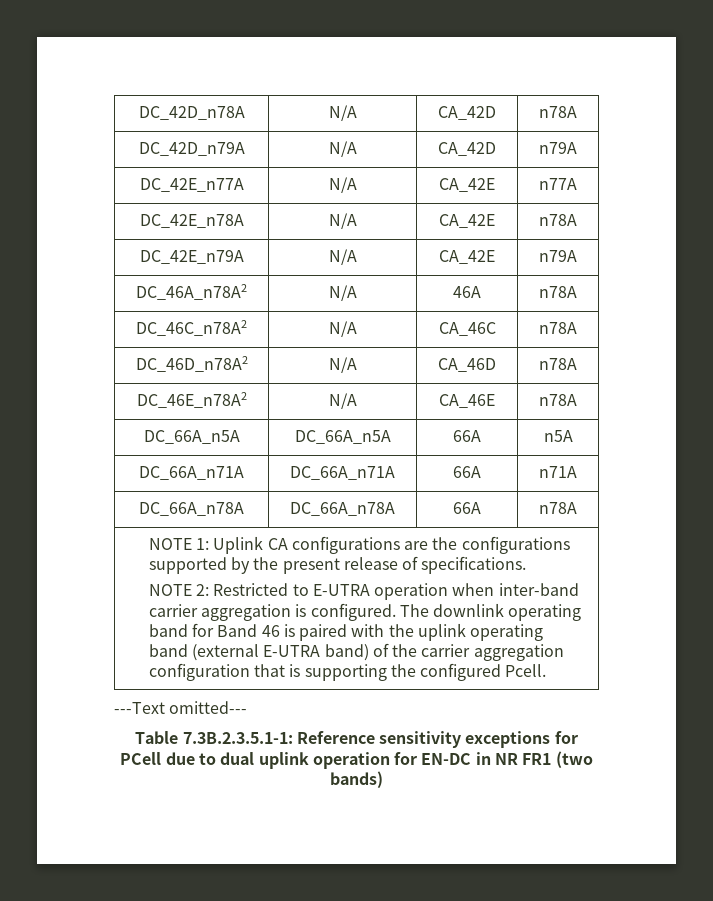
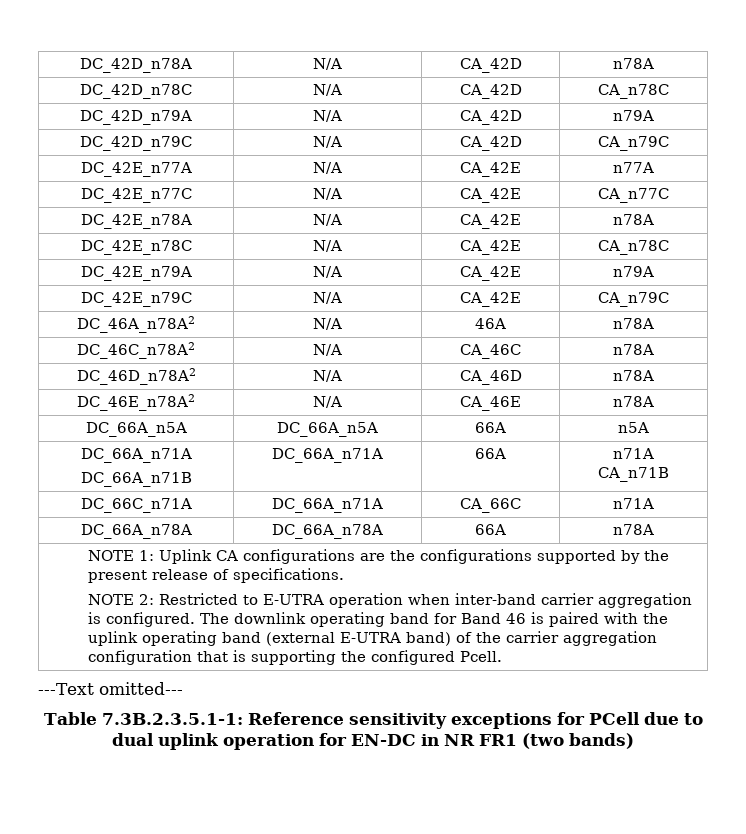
+ DC_42D_n78C | N/A | CA_42D | CA_n78C
+ DC_42D_n79C | N/A | CA_42D | CA_n79C
+ DC_42E_n77C | N/A | CA_42E | CA_n77C
+ DC_42E_n78C | N/A | CA_42E | CA_n78C
+ DC_42E_n79C | N/A | CA_42E | CA_n79C
  DC_66A_n5A | DC_66A_n5A | 66A | n5A
- DC_66A_n71A | DC_66A_n71A | 66A | n71A
+ DC_66A_n71A
+ DC_66A_n71B | DC_66A_n71A | 66A | n71A
+ CA_n71B
+ DC_66C_n71A | DC_66A_n71A | CA_66C | n71A

